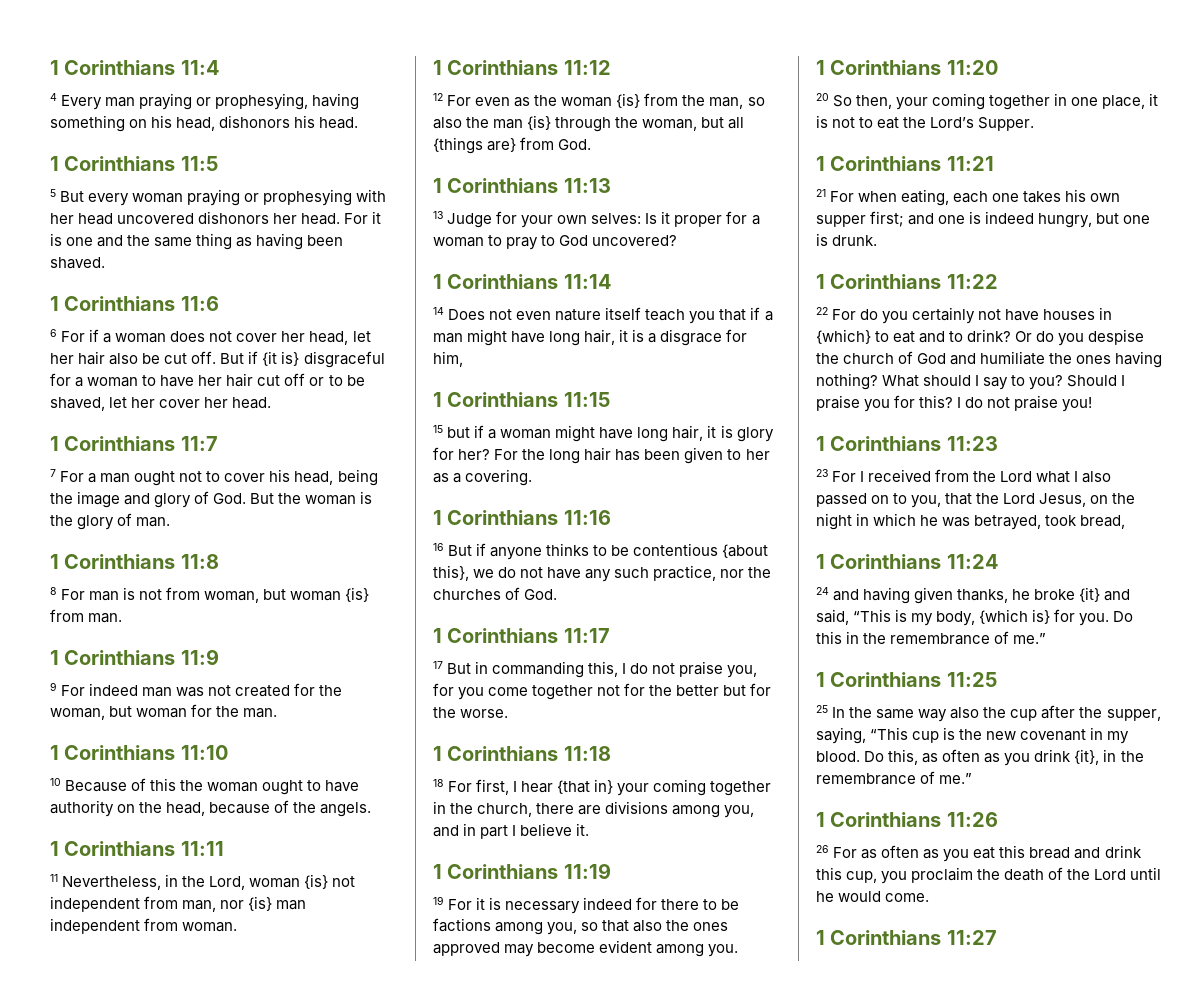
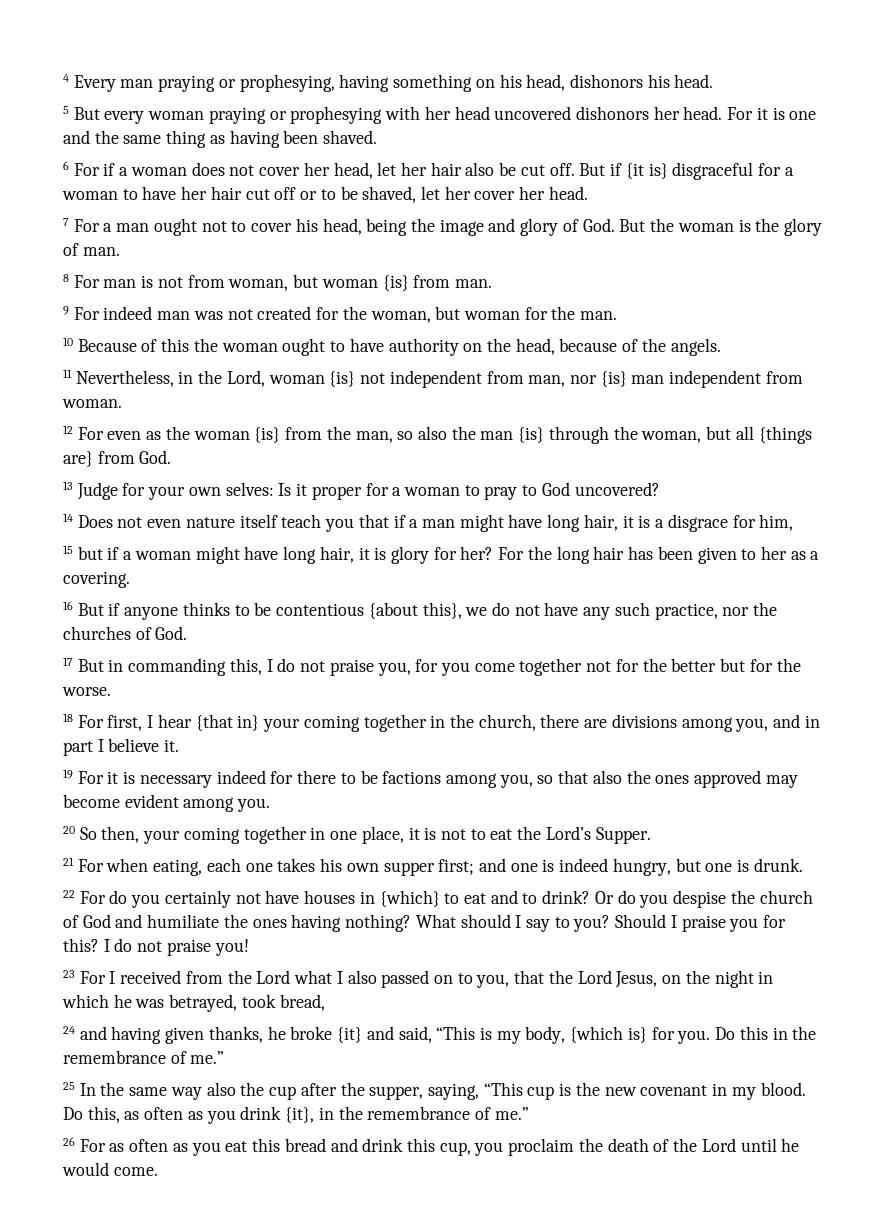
- 1 Corinthians 11:4
- 1 Corinthians 11:5
- 1 Corinthians 11:6
- 1 Corinthians 11:7
- 1 Corinthians 11:8
- 1 Corinthians 11:9
- 1 Corinthians 11:10
- 1 Corinthians 11:11
- 1 Corinthians 11:12
- 1 Corinthians 11:13
- 1 Corinthians 11:14
- 1 Corinthians 11:15
- 1 Corinthians 11:16
- 1 Corinthians 11:17
- 1 Corinthians 11:18
- 1 Corinthians 11:19
- 1 Corinthians 11:20
- 1 Corinthians 11:21
- 1 Corinthians 11:22
- 1 Corinthians 11:23
- 1 Corinthians 11:24
- 1 Corinthians 11:25
- 1 Corinthians 11:26
- 1 Corinthians 11:27

